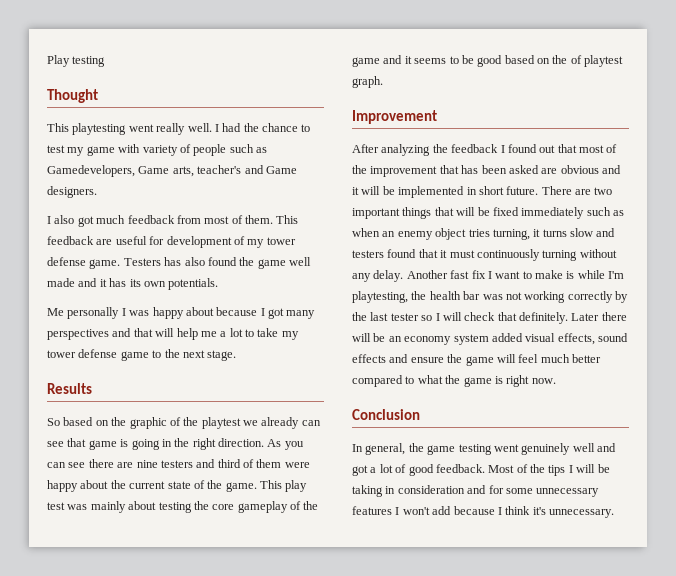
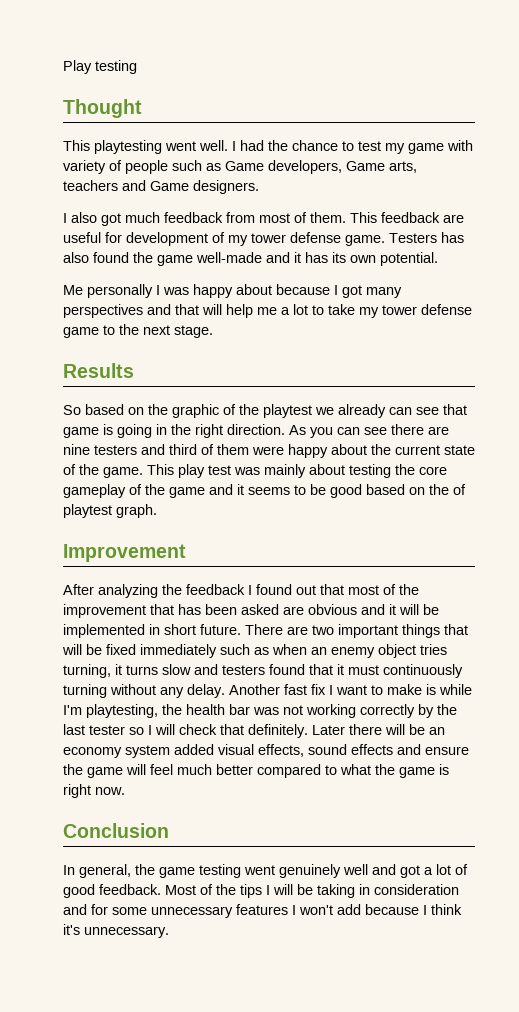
- This playtesting went really well.
+ This playtesting went well.
- I had the chance to test my game with variety of people such as Gamedevelopers, Game arts, teacher's and Game designers.
+ I had the chance to test my game with variety of people such as Game developers, Game arts, teachers and Game designers.
- Testers has also found the game well made and it has its own potentials.
+ Testers has also found the game well-made and it has its own potential.

